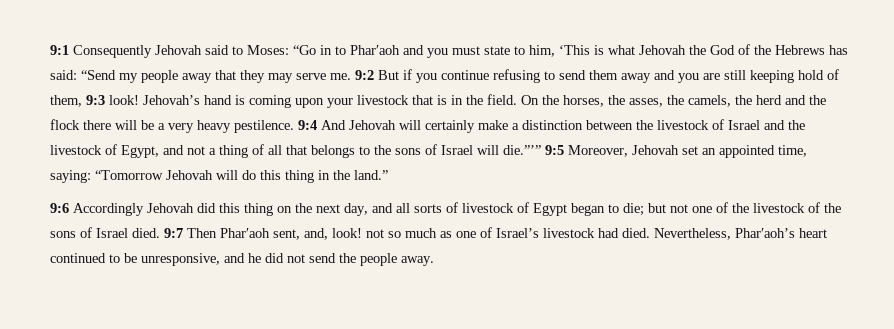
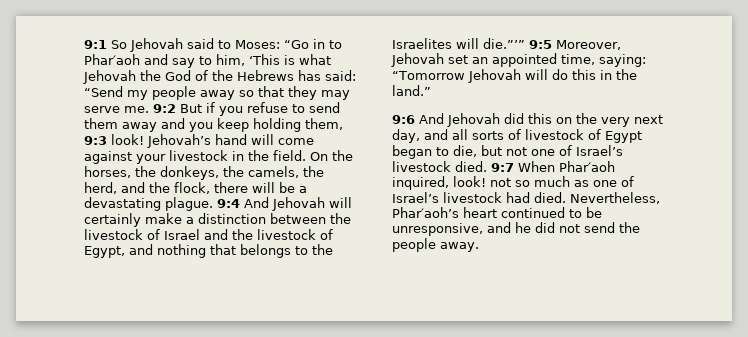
- 9:1 Consequently Jehovah said to Moses: “Go in to Phar′aoh and you must state to him, ‘This is what Jehovah the God of the Hebrews has said: “Send my people away that they may serve me.
+ 9:1 So Jehovah said to Moses: “Go in to Phar′aoh and say to him, ‘This is what Jehovah the God of the Hebrews has said: “Send my people away so that they may serve me.
- 9:2 But if you continue refusing to send them away and you are still keeping hold of them, 9:3 look!
+ 9:2 But if you refuse to send them away and you keep holding them, 9:3 look!
- Jehovah’s hand is coming upon your livestock that is in the field.
+ Jehovah’s hand will come against your livestock in the field.
- On the horses, the asses, the camels, the herd and the flock there will be a very heavy pestilence.
+ On the horses, the donkeys, the camels, the herd, and the flock, there will be a devastating plague.
- 9:4 And Jehovah will certainly make a distinction between the livestock of Israel and the livestock of Egypt, and not a thing of all that belongs to the sons of Israel will die.”’”
+ 9:4 And Jehovah will certainly make a distinction between the livestock of Israel and the livestock of Egypt, and nothing that belongs to the Israelites will die.”’”
- 9:5 Moreover, Jehovah set an appointed time, saying: “Tomorrow Jehovah will do this thing in the land.”
+ 9:5 Moreover, Jehovah set an appointed time, saying: “Tomorrow Jehovah will do this in the land.”
- 9:6 Accordingly Jehovah did this thing on the next day, and all sorts of livestock of Egypt began to die; but not one of the livestock of the sons of Israel died. 9:7 Then Phar′aoh sent, and, look! not so much as one of Israel’s livestock had died.
+ 9:6 And Jehovah did this on the very next day, and all sorts of livestock of Egypt began to die, but not one of Israel’s livestock died. 9:7 When Phar′aoh inquired, look! not so much as one of Israel’s livestock had died.

